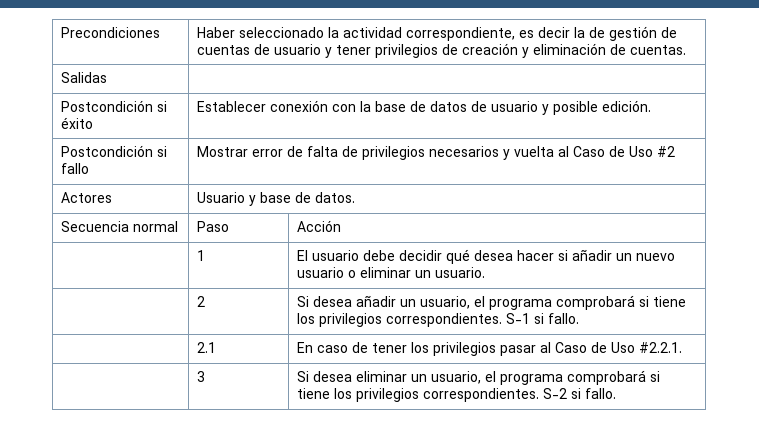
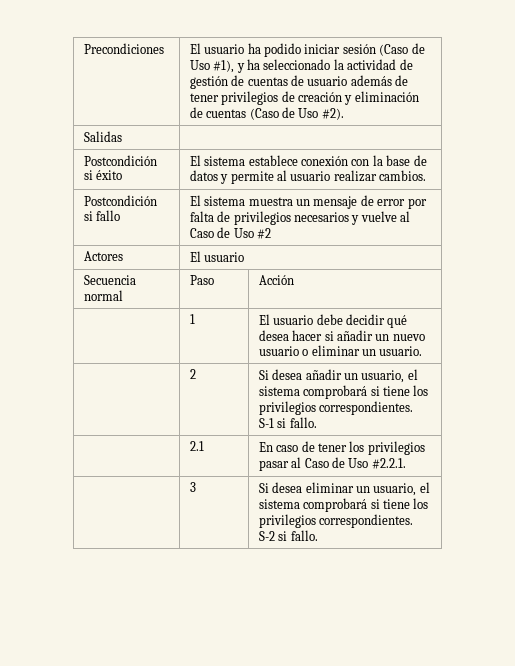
- Precondiciones | Haber seleccionado la actividad correspondiente, es decir la de gestión de cuentas de usuario y tener privilegios de creación y eliminación de cuentas.
+ Precondiciones | El usuario ha podido iniciar sesión (Caso de Uso #1), y ha seleccionado la actividad de gestión de cuentas de usuario además de tener privilegios de creación y eliminación de cuentas (Caso de Uso #2).
- Postcondición si éxito | Establecer conexión con la base de datos de usuario y posible edición.
- Postcondición si fallo | Mostrar error de falta de privilegios necesarios y vuelta al Caso de Uso #2
+ Postcondición si éxito | El sistema establece conexión con la base de datos y permite al usuario realizar cambios.
+ Postcondición si fallo | El sistema muestra un mensaje de error por falta de privilegios necesarios y vuelve al Caso de Uso #2
- Actores | Usuario y base de datos.
+ Actores | El usuario
- | 2 | Si desea añadir un usuario, el programa comprobará si tiene los privilegios correspondientes. S-1 si fallo.
+ | 2 | Si desea añadir un usuario, el sistema comprobará si tiene los privilegios correspondientes. S-1 si fallo.
- | 3 | Si desea eliminar un usuario, el programa comprobará si tiene los privilegios correspondientes. S-2 si fallo.
+ | 3 | Si desea eliminar un usuario, el sistema comprobará si tiene los privilegios correspondientes. S-2 si fallo.

